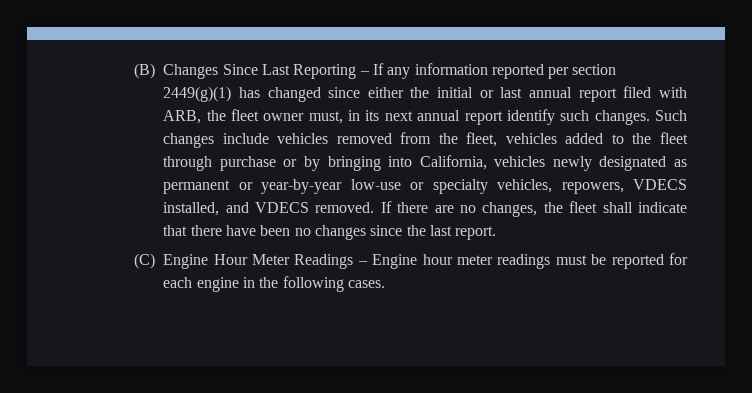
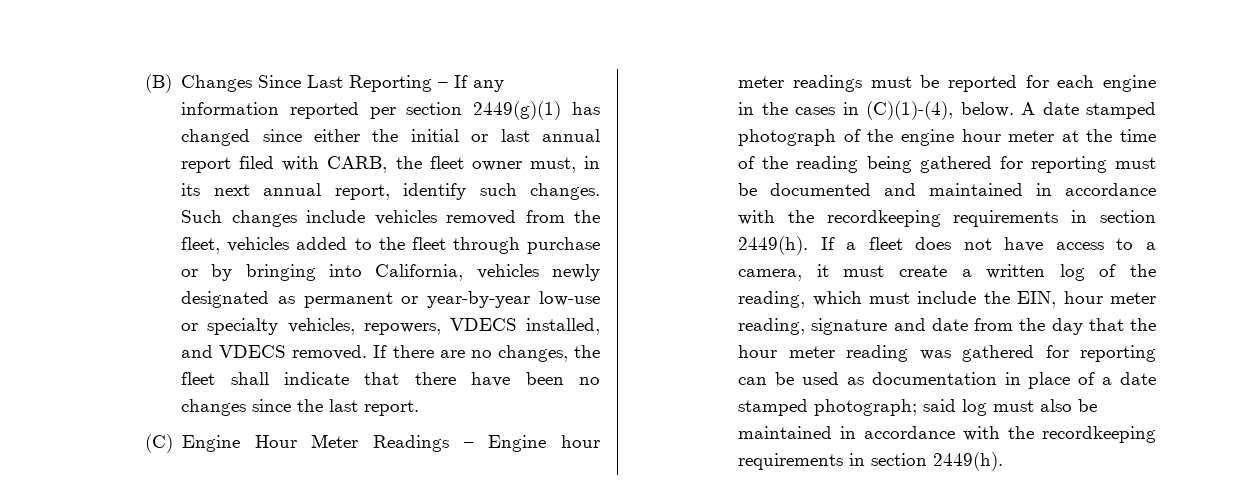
- (B) Changes Since Last Reporting – If any information reported per section 2449(g)(1) has changed since either the initial or last annual report filed with ARB, the fleet owner must, in its next annual report identify such changes.
+ (B) Changes Since Last Reporting – If any information reported per section 2449(g)(1) has changed since either the initial or last annual report filed with CARB, the fleet owner must, in its next annual report, identify such changes.
- (C) Engine Hour Meter Readings – Engine hour meter readings must be reported for each engine in the following cases.
+ (C) Engine Hour Meter Readings – Engine hour meter readings must be reported for each engine in the cases in (C)(1)-(4), below. A date stamped photograph of the engine hour meter at the time of the reading being gathered for reporting must be documented and maintained in accordance with the recordkeeping requirements in section 2449(h). If a fleet does not have access to a camera, it must create a written log of the reading, which must include the EIN, hour meter reading, signature and date from the day that the hour meter reading was gathered for reporting can be used as documentation in place of a date stamped photograph; said log must also be maintained in accordance with the recordkeeping requirements in section 2449(h).

